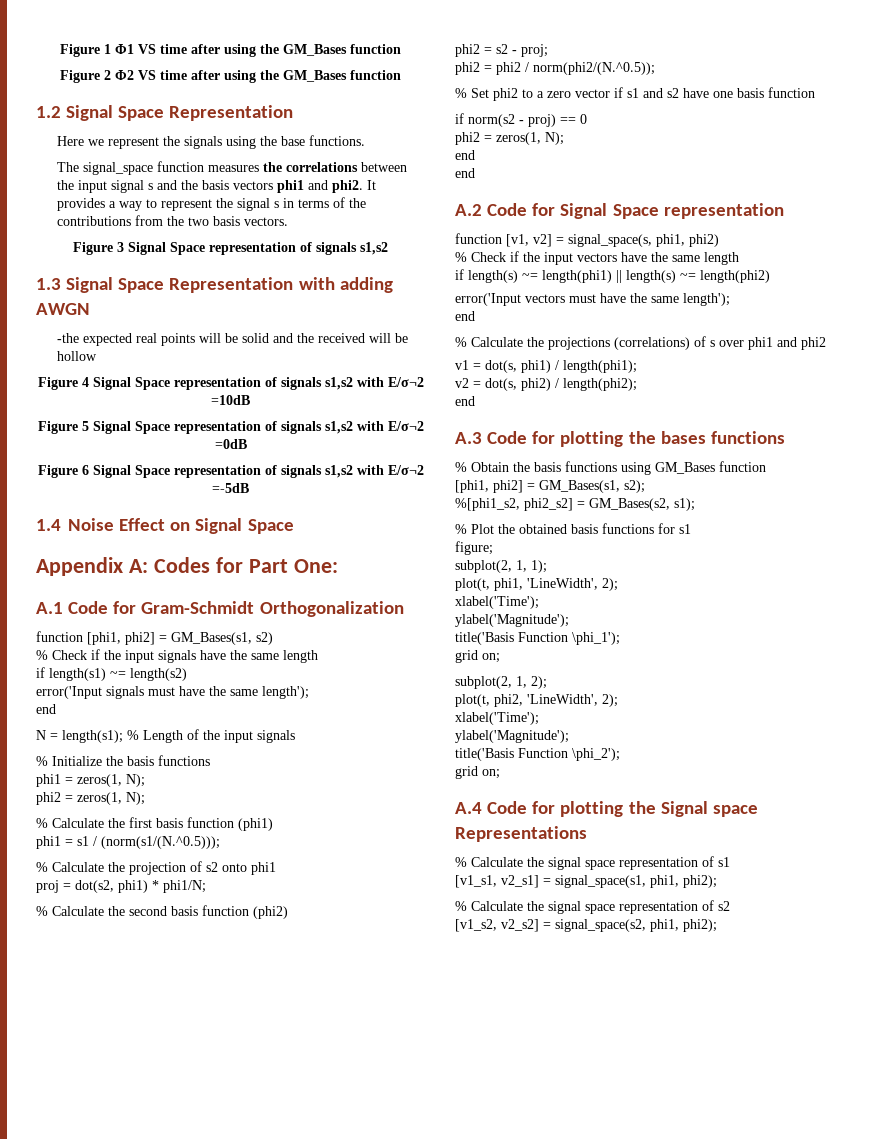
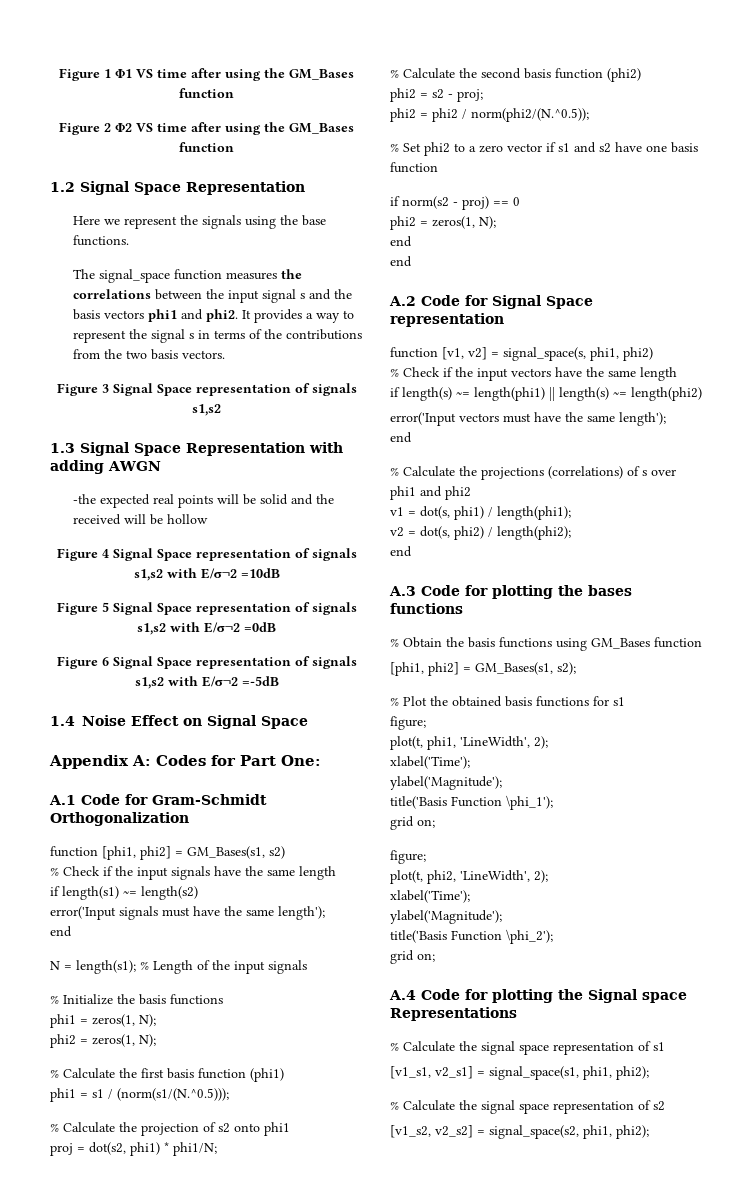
- %[phi1_s2, phi2_s2] = GM_Bases(s2, s1);
- subplot(2, 1, 1);
  title('Basis Function \phi_1');
  grid on;
- subplot(2, 1, 2);
+ figure;

